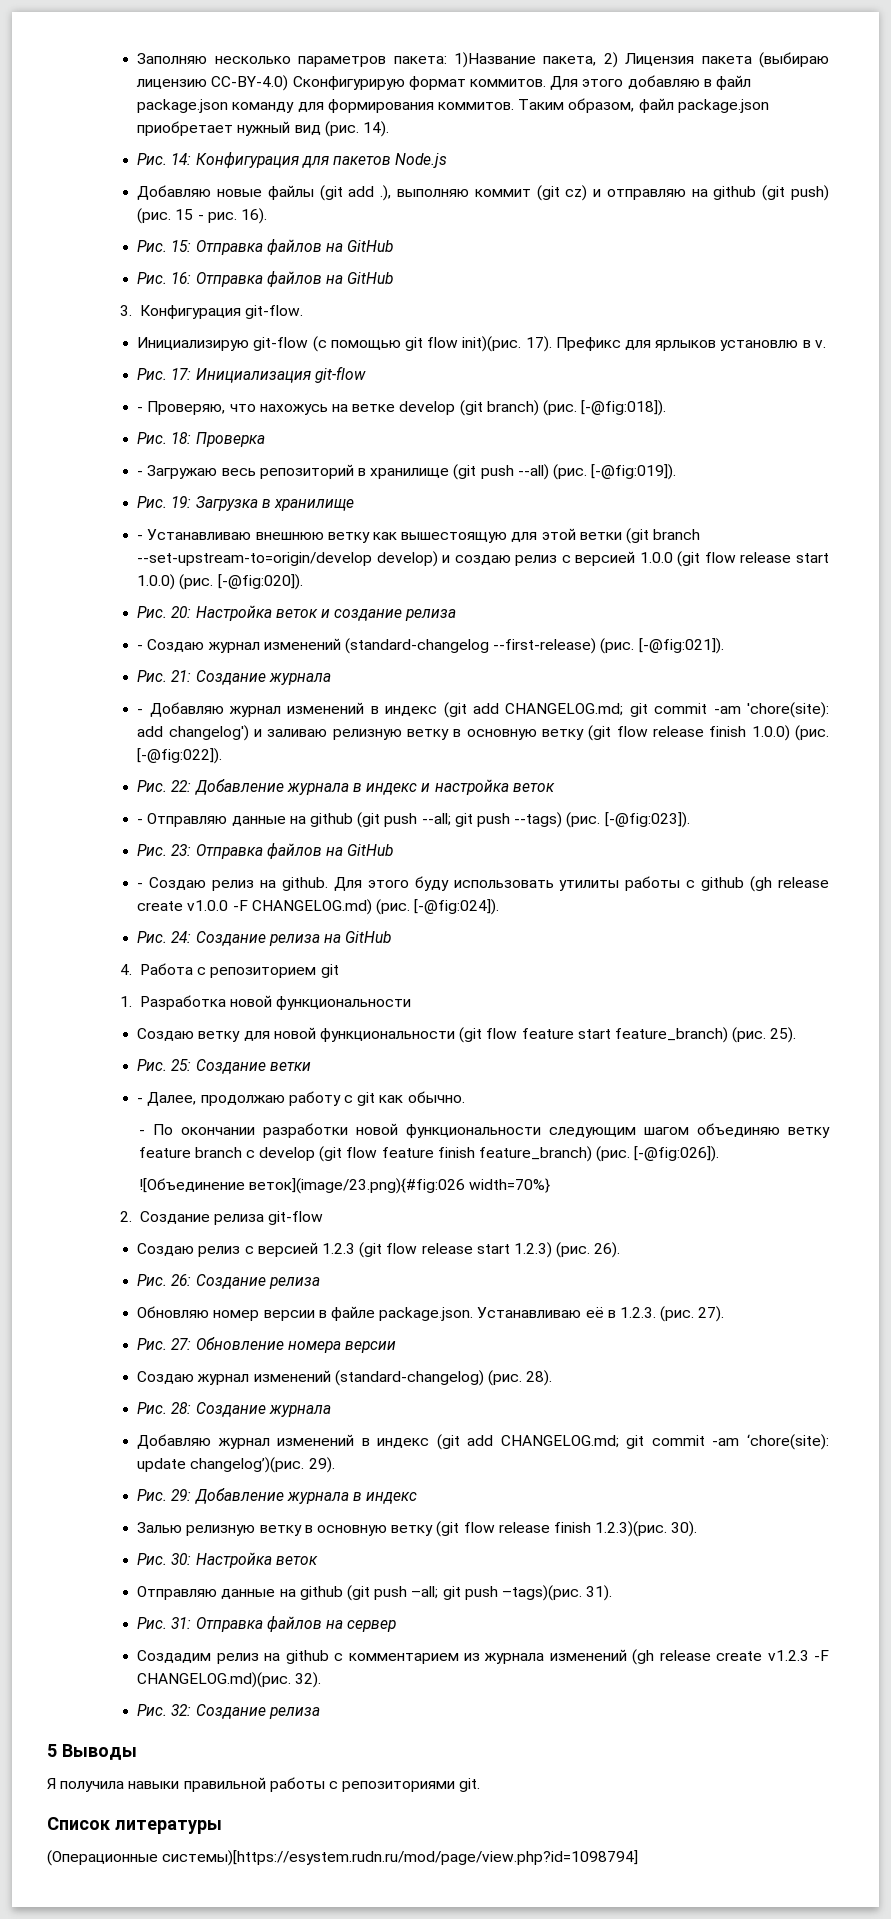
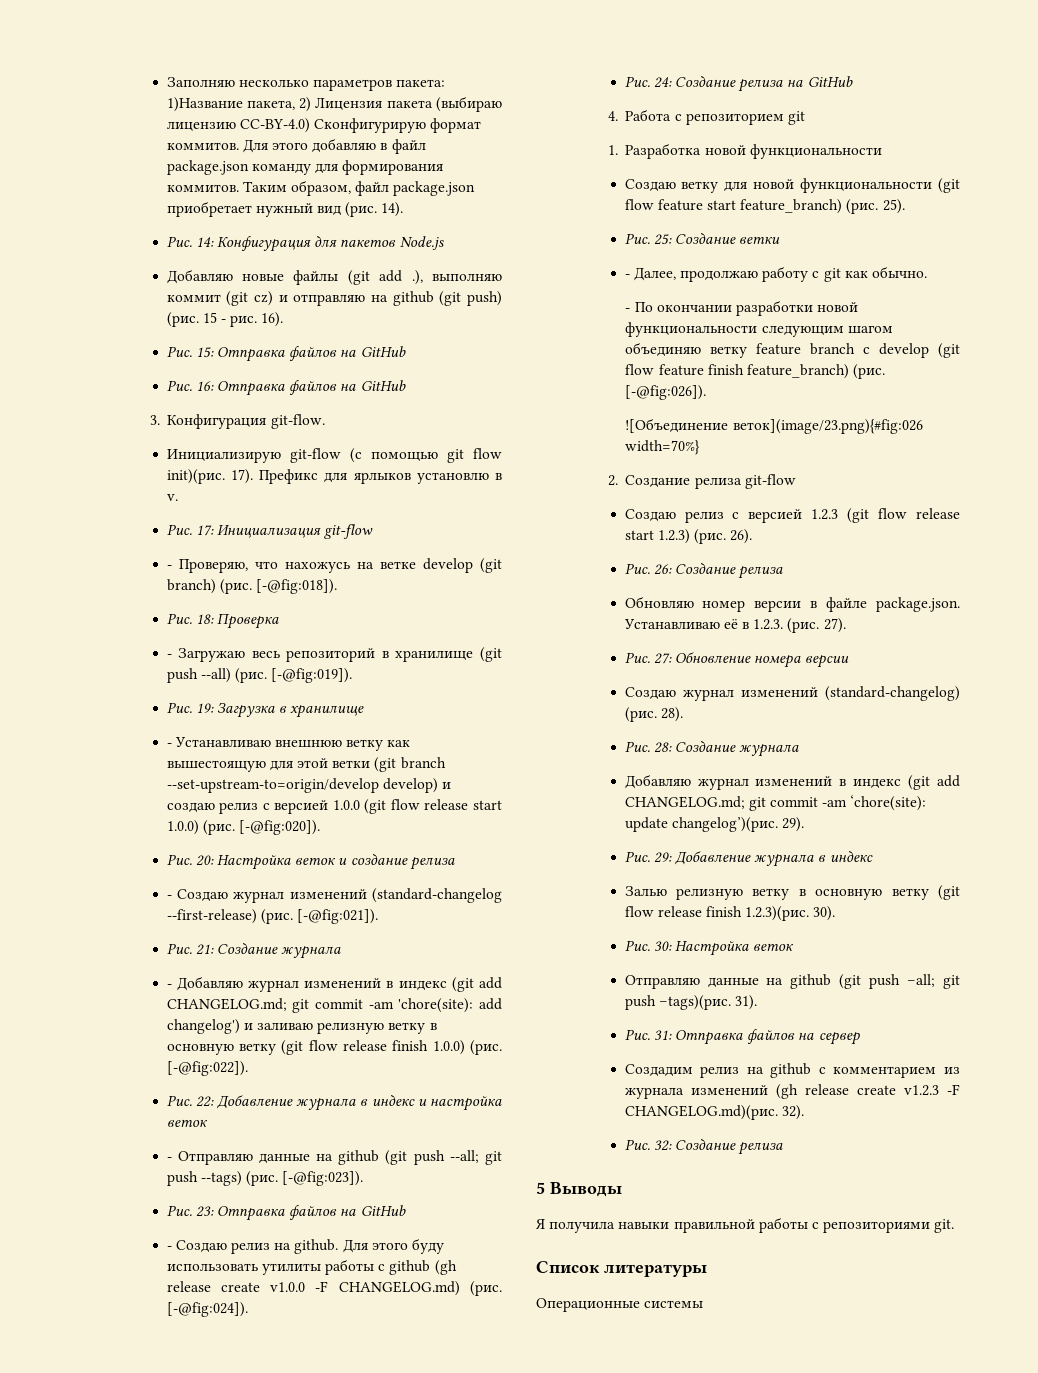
- (Операционные системы)[https://esystem.rudn.ru/mod/page/view.php?id=1098794]
+ Операционные системы

